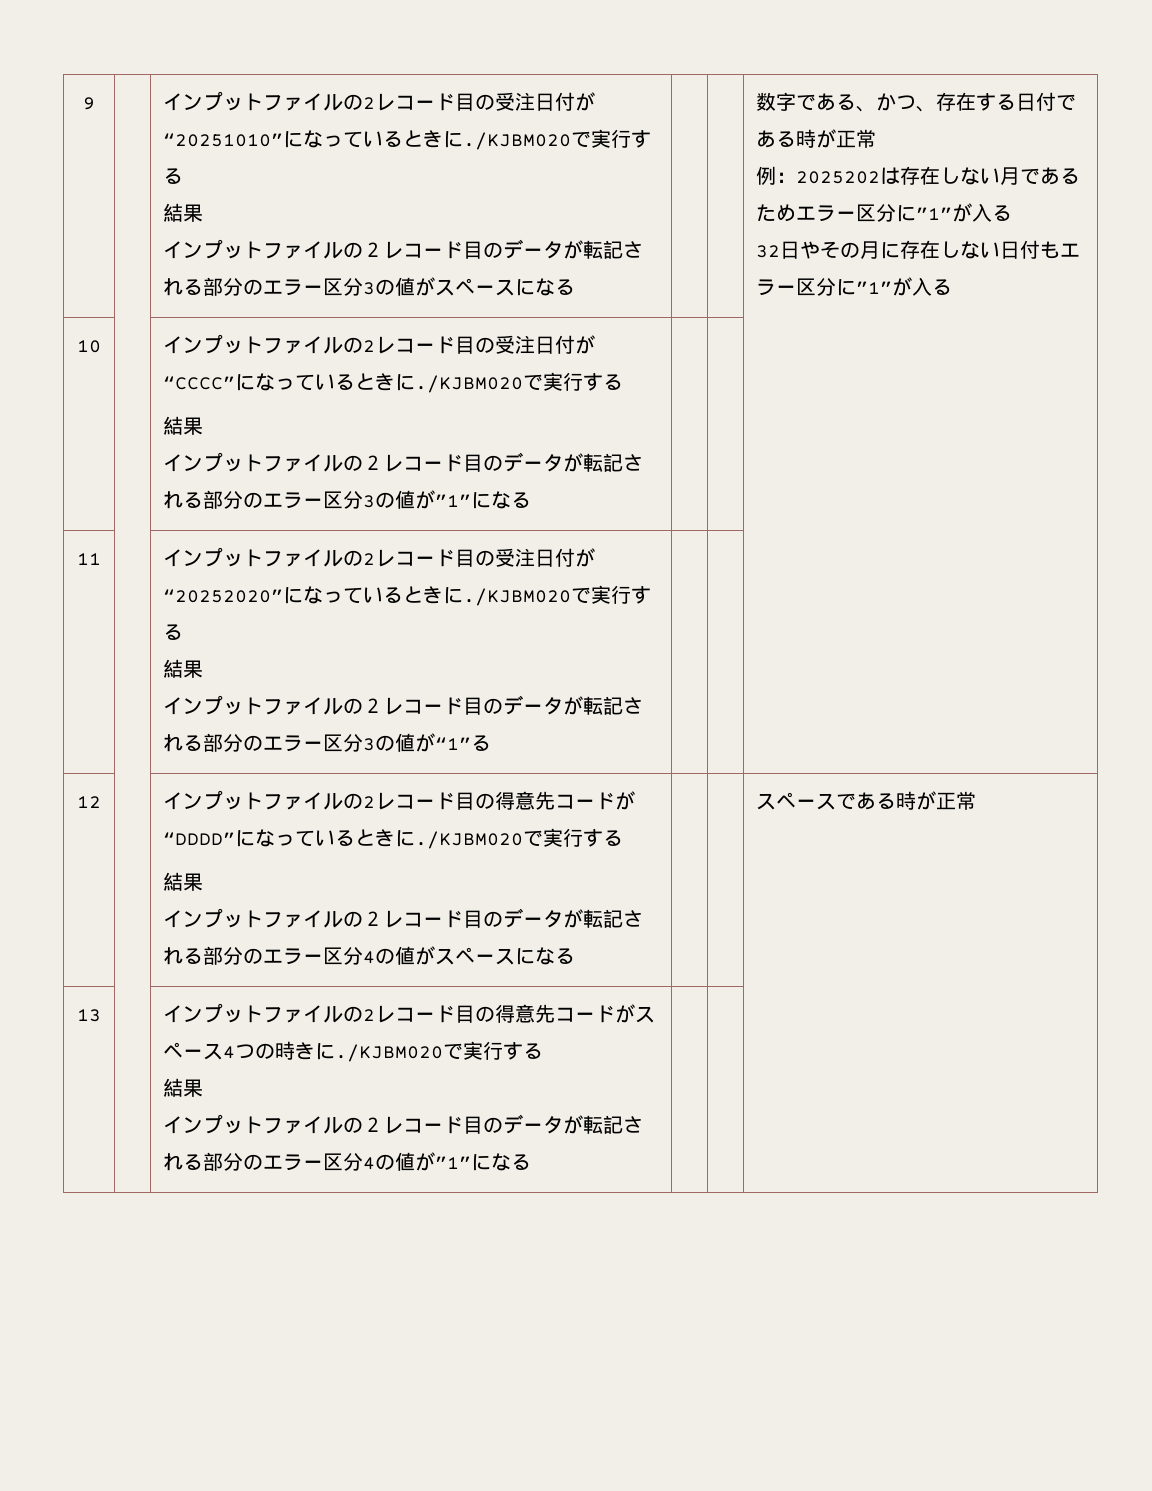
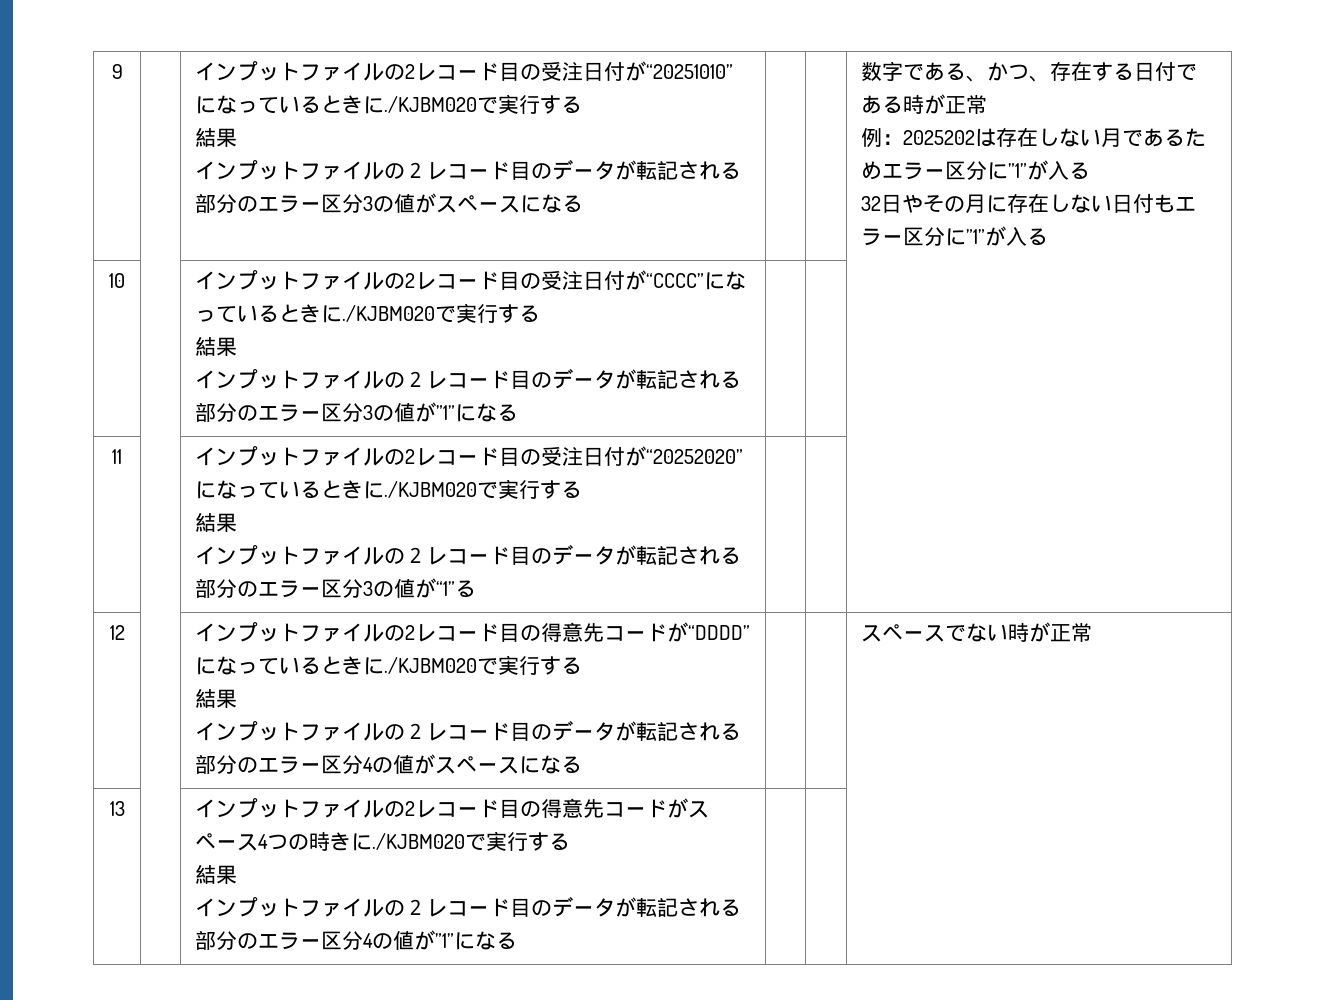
- スペースである時が正常
+ スペースでない時が正常

